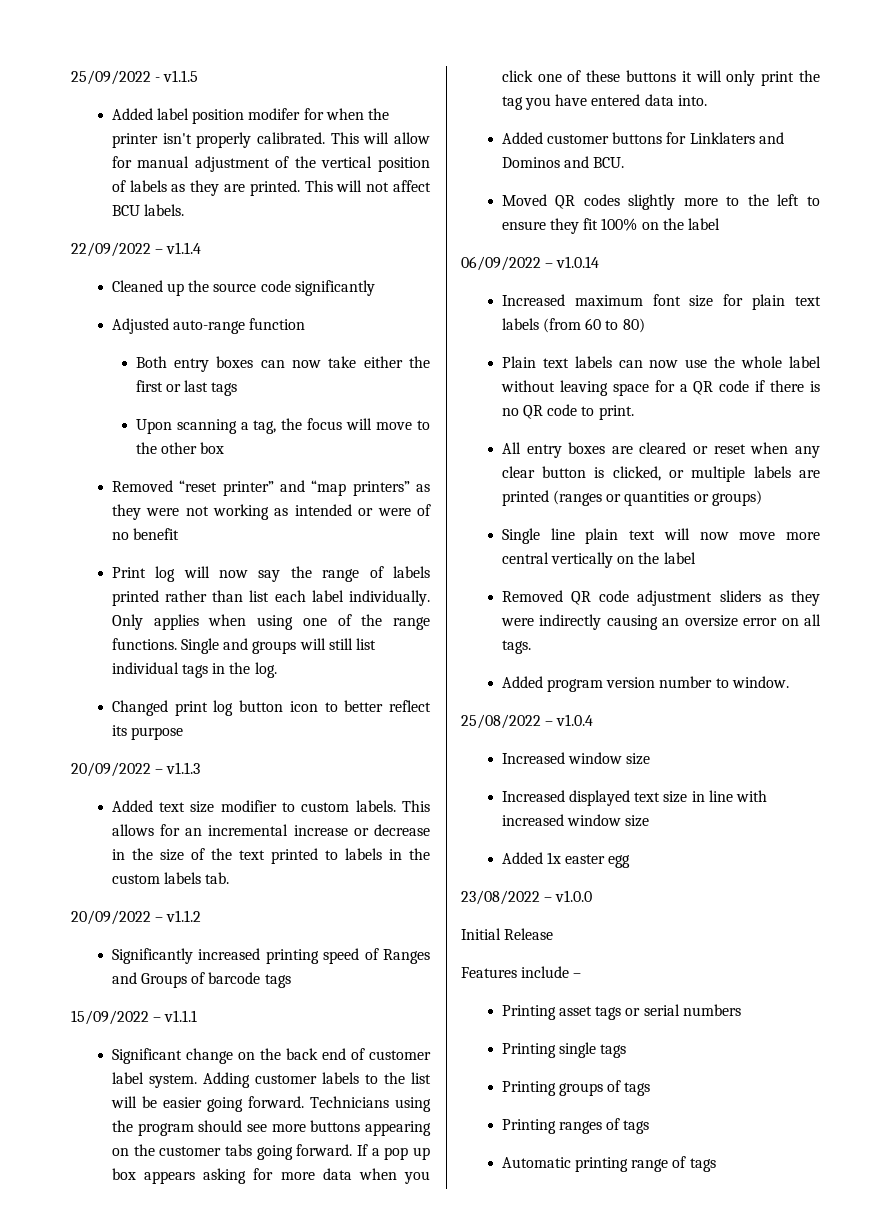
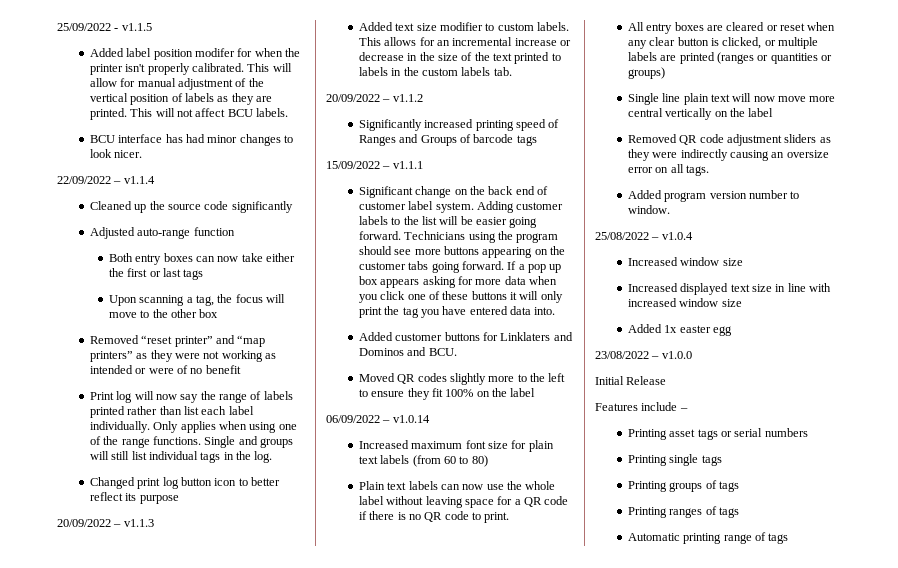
+ BCU interface has had minor changes to look nicer.

